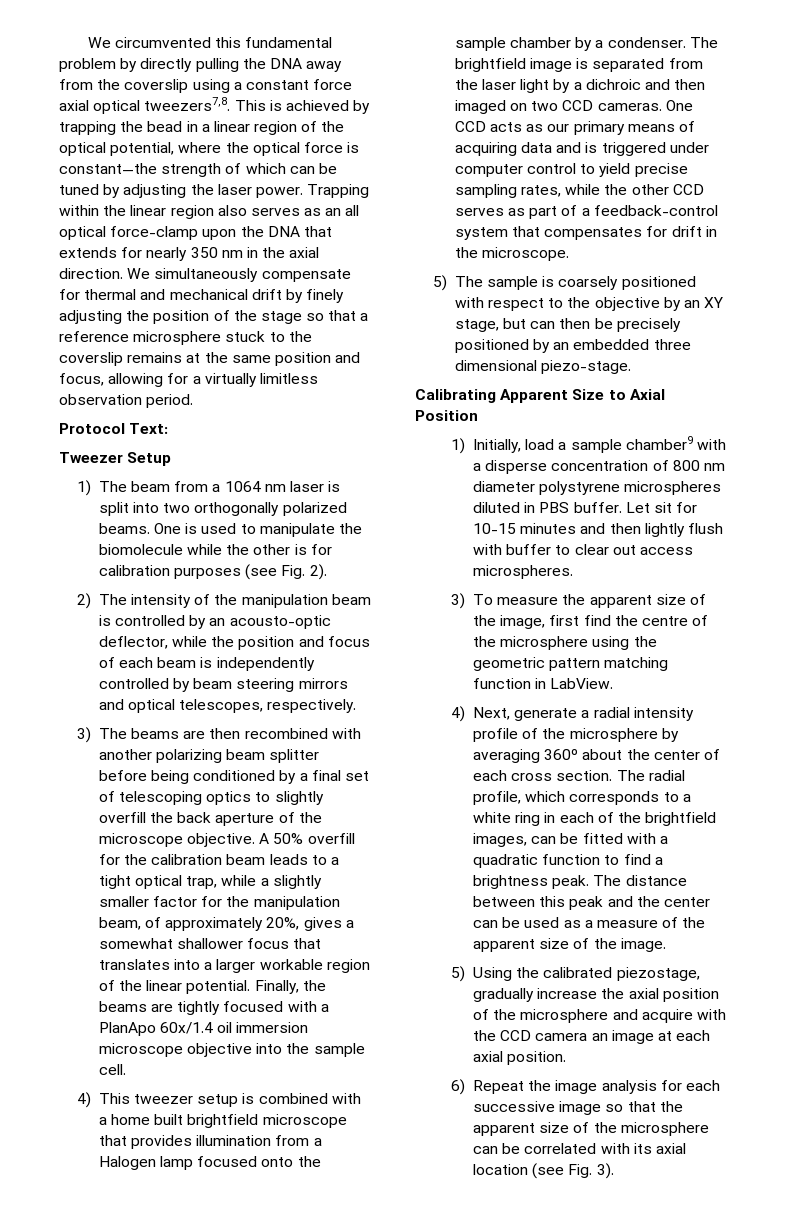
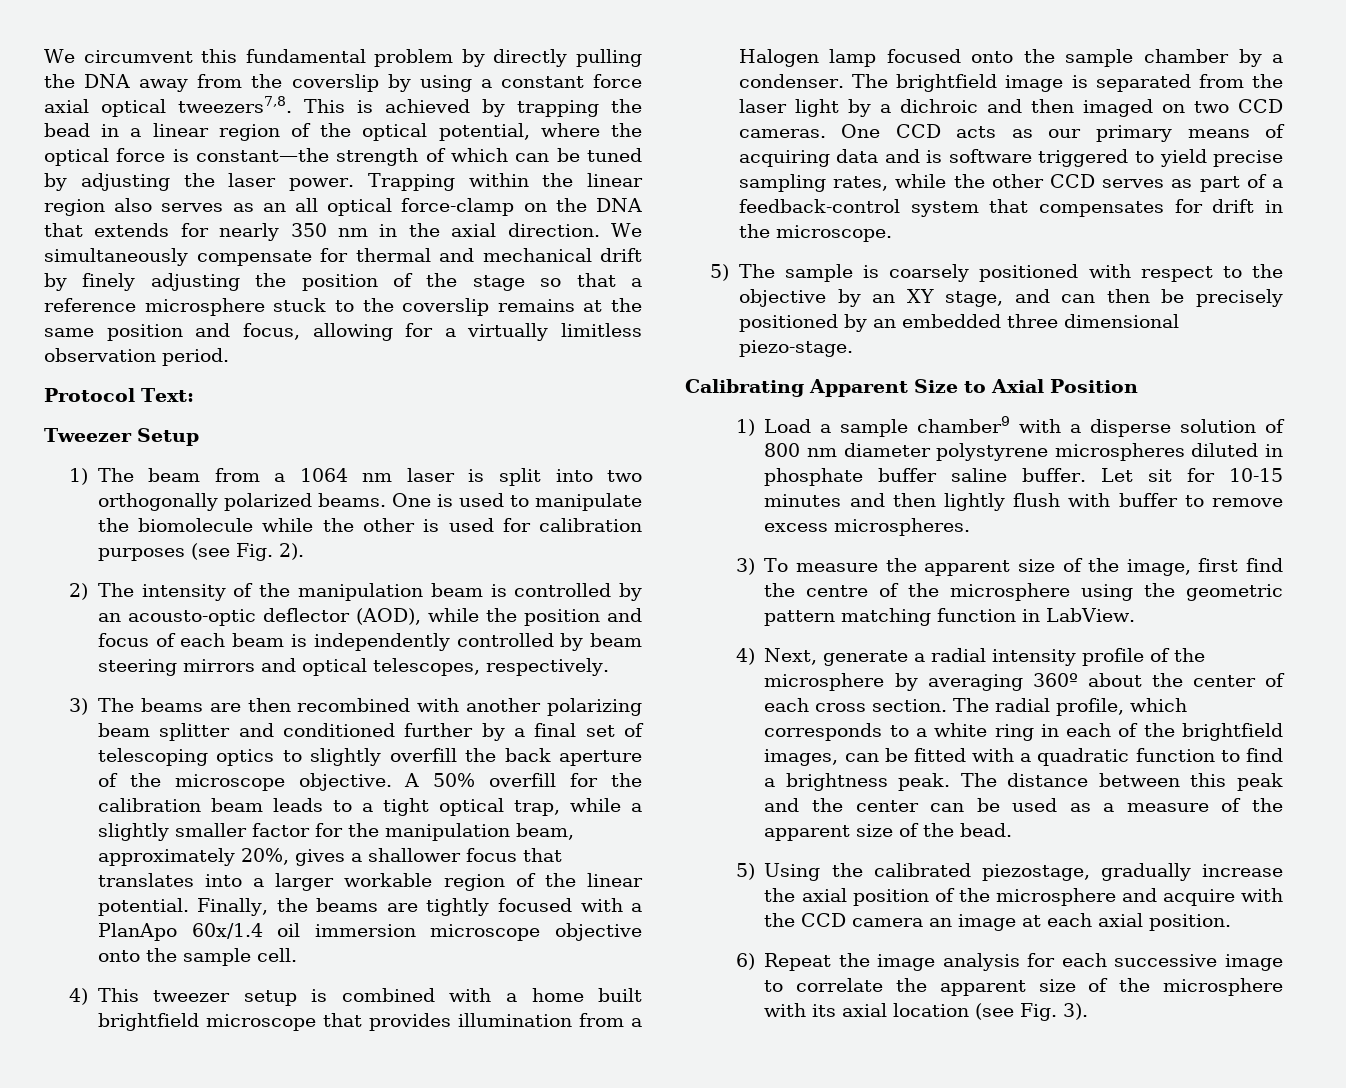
- We circumvented this fundamental problem by directly pulling the DNA away from the coverslip using a constant force axial optical tweezers7,8.
+ We circumvent this fundamental problem by directly pulling the DNA away from the coverslip by using a constant force axial optical tweezers7,8.
- Trapping within the linear region also serves as an all optical force-clamp upon the DNA that extends for nearly 350 nm in the axial direction.
+ Trapping within the linear region also serves as an all optical force-clamp on the DNA that extends for nearly 350 nm in the axial direction.
- One is used to manipulate the biomolecule while the other is for calibration purposes (see Fig. 2).
+ One is used to manipulate the biomolecule while the other is used for calibration purposes (see Fig. 2).
- 2) The intensity of the manipulation beam is controlled by an acousto-optic deflector, while the position and focus of each beam is independently controlled by beam steering mirrors and optical telescopes, respectively.
+ 2) The intensity of the manipulation beam is controlled by an acousto-optic deflector (AOD), while the position and focus of each beam is independently controlled by beam steering mirrors and optical telescopes, respectively.
- 3) The beams are then recombined with another polarizing beam splitter before being conditioned by a final set of telescoping optics to slightly overfill the back aperture of the microscope objective.
+ 3) The beams are then recombined with another polarizing beam splitter and conditioned further by a final set of telescoping optics to slightly overfill the back aperture of the microscope objective.
- A 50% overfill for the calibration beam leads to a tight optical trap, while a slightly smaller factor for the manipulation beam, of approximately 20%, gives a somewhat shallower focus that translates into a larger workable region of the linear potential.
+ A 50% overfill for the calibration beam leads to a tight optical trap, while a slightly smaller factor for the manipulation beam, approximately 20%, gives a shallower focus that translates into a larger workable region of the linear potential.
- Finally, the beams are tightly focused with a PlanApo 60x/1.4 oil immersion microscope objective into the sample cell.
+ Finally, the beams are tightly focused with a PlanApo 60x/1.4 oil immersion microscope objective onto the sample cell.
- One CCD acts as our primary means of acquiring data and is triggered under computer control to yield precise sampling rates, while the other CCD serves as part of a feedback-control system that compensates for drift in the microscope.
+ One CCD acts as our primary means of acquiring data and is software triggered to yield precise sampling rates, while the other CCD serves as part of a feedback-control system that compensates for drift in the microscope.
- 5) The sample is coarsely positioned with respect to the objective by an XY stage, but can then be precisely positioned by an embedded three dimensional piezo-stage.
+ 5) The sample is coarsely positioned with respect to the objective by an XY stage, and can then be precisely positioned by an embedded three dimensional piezo-stage.
- 1) Initially, load a sample chamber9 with a disperse concentration of 800 nm diameter polystyrene microspheres diluted in PBS buffer.
+ 1) Load a sample chamber9 with a disperse solution of 800 nm diameter polystyrene microspheres diluted in phosphate buffer saline buffer.
- Let sit for 10-15 minutes and then lightly flush with buffer to clear out access microspheres.
+ Let sit for 10-15 minutes and then lightly flush with buffer to remove excess microspheres.
- The distance between this peak and the center can be used as a measure of the apparent size of the image.
+ The distance between this peak and the center can be used as a measure of the apparent size of the bead.
- 6) Repeat the image analysis for each successive image so that the apparent size of the microsphere can be correlated with its axial location (see Fig. 3).
+ 6) Repeat the image analysis for each successive image to correlate the apparent size of the microsphere with its axial location (see Fig. 3).

